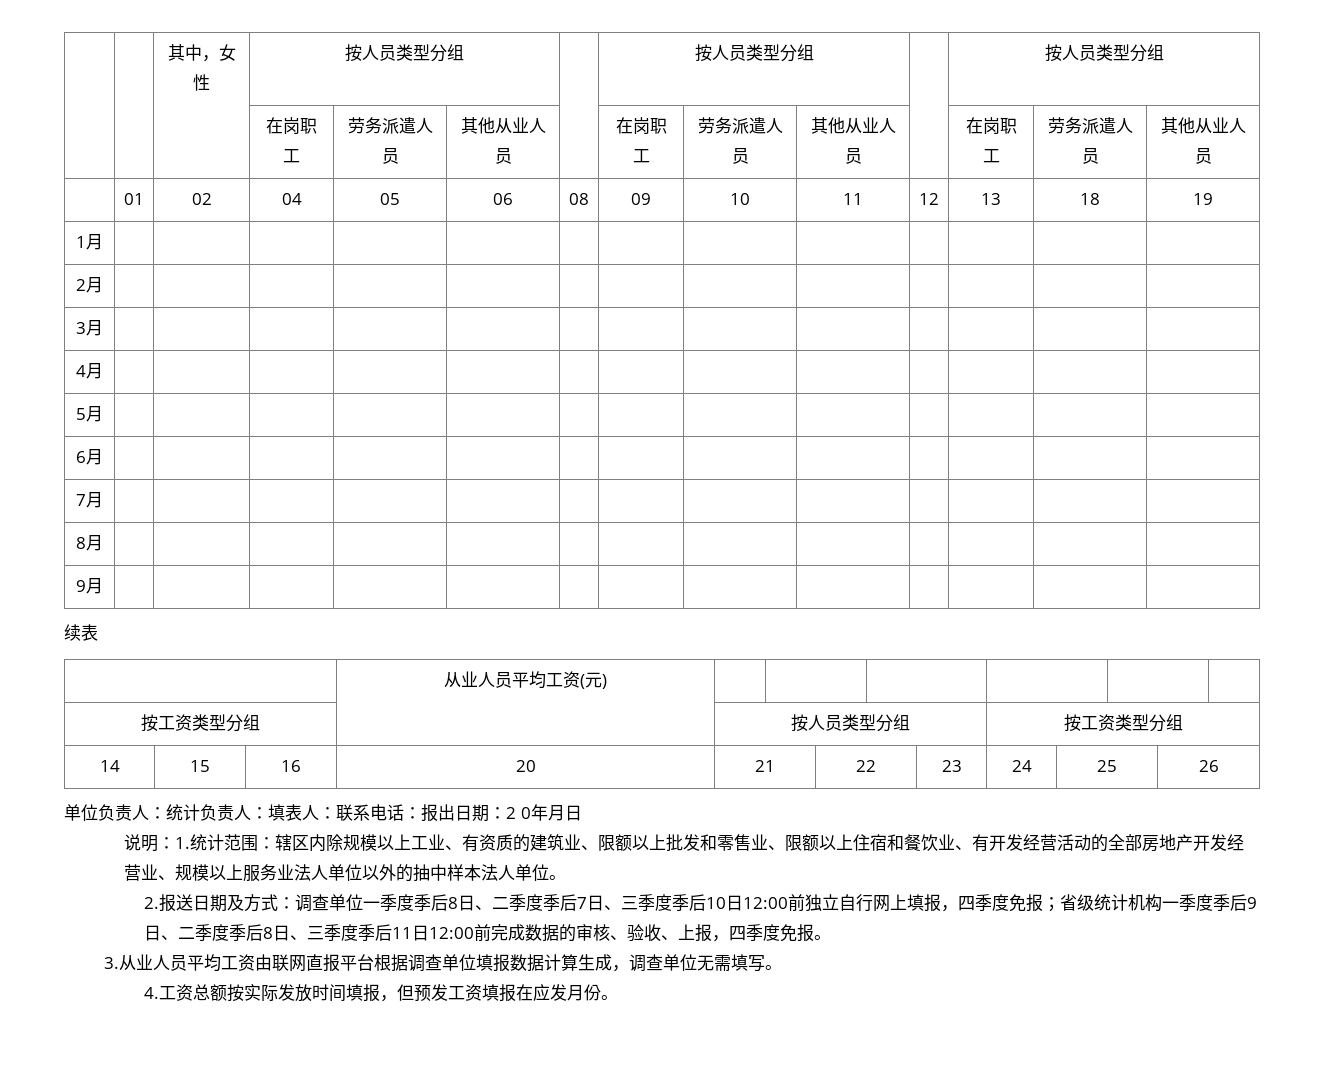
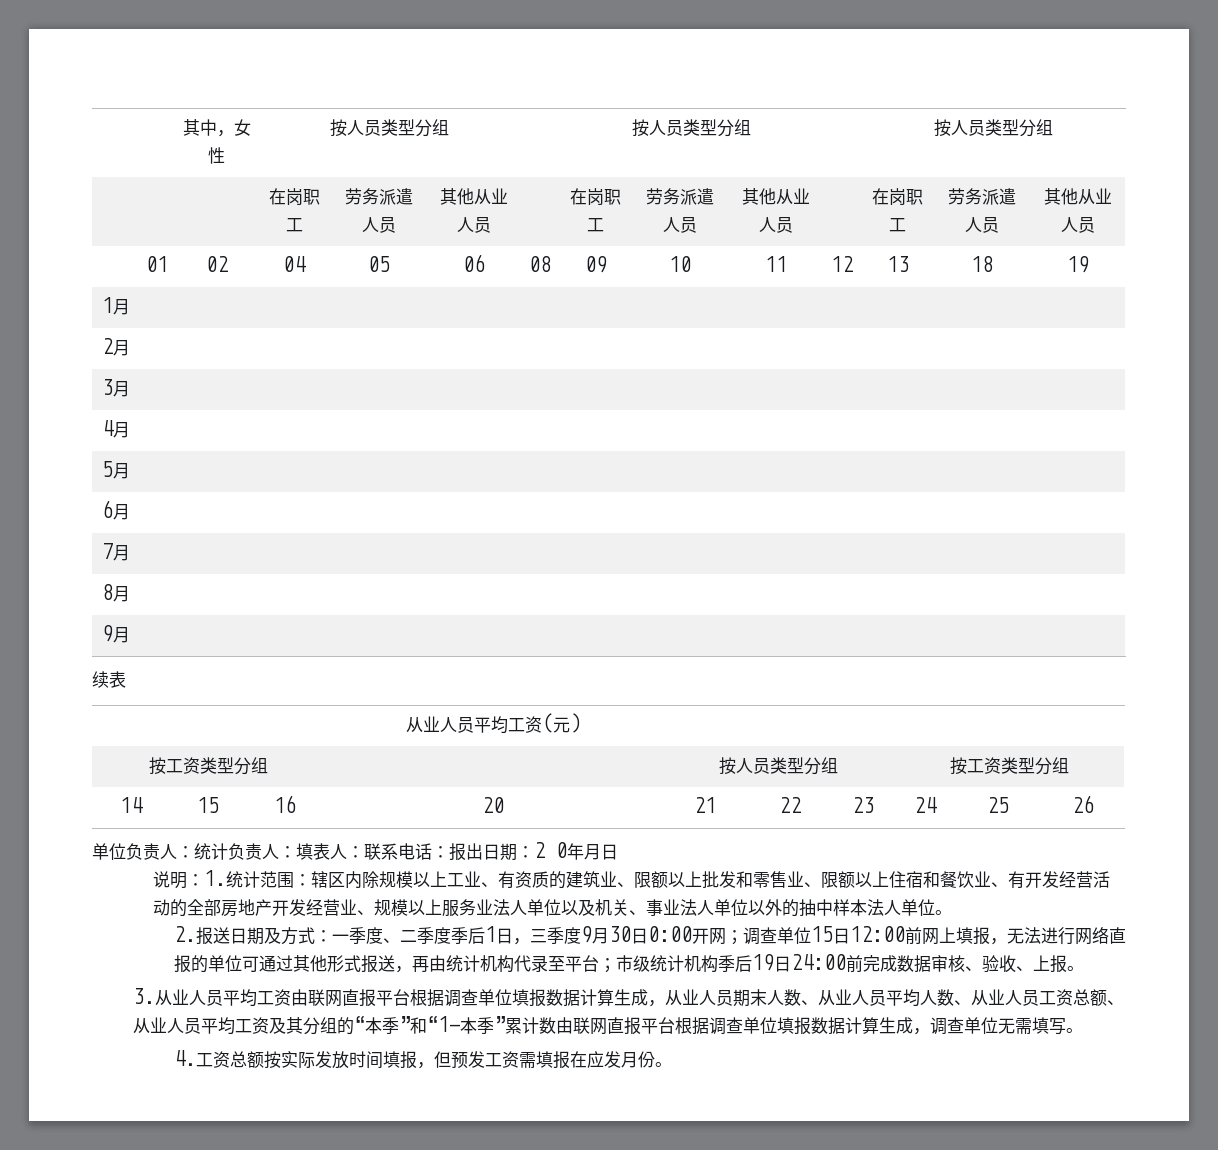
- 说明：1.统计范围：辖区内除规模以上工业、有资质的建筑业、限额以上批发和零售业、限额以上住宿和餐饮业、有开发经营活动的全部房地产开发经营业、规模以上服务业法人单位以外的抽中样本法人单位。
+ 说明：1.统计范围：辖区内除规模以上工业、有资质的建筑业、限额以上批发和零售业、限额以上住宿和餐饮业、有开发经营活动的全部房地产开发经营业、规模以上服务业法人单位以及机关、事业法人单位以外的抽中样本法人单位。
- 2.报送日期及方式：调查单位一季度季后8日、二季度季后7日、三季度季后10日12:00前独立自行网上填报，四季度免报；省级统计机构一季度季后9日、二季度季后8日、三季度季后11日12:00前完成数据的审核、验收、上报，四季度免报。
+ 2.报送日期及方式：一季度、二季度季后1日，三季度9月30日0:00开网；调查单位15日12:00前网上填报，无法进行网络直报的单位可通过其他形式报送，再由统计机构代录至平台；市级统计机构季后19日24:00前完成数据审核、验收、上报。
- 3.从业人员平均工资由联网直报平台根据调查单位填报数据计算生成，调查单位无需填写。
+ 3.从业人员平均工资由联网直报平台根据调查单位填报数据计算生成，从业人员期末人数、从业人员平均人数、从业人员工资总额、从业人员平均工资及其分组的“本季”和“1-本季”累计数由联网直报平台根据调查单位填报数据计算生成，调查单位无需填写。
- 4.工资总额按实际发放时间填报，但预发工资填报在应发月份。
+ 4.工资总额按实际发放时间填报，但预发工资需填报在应发月份。

